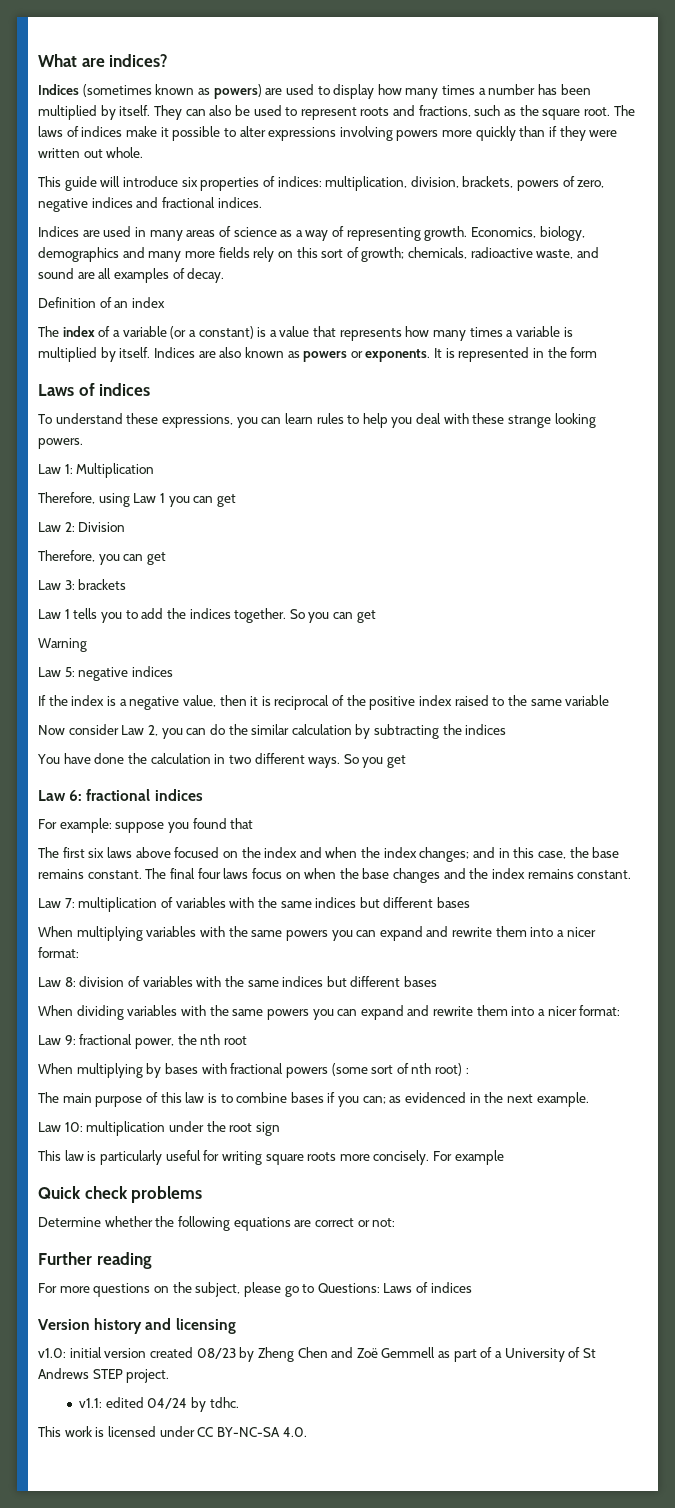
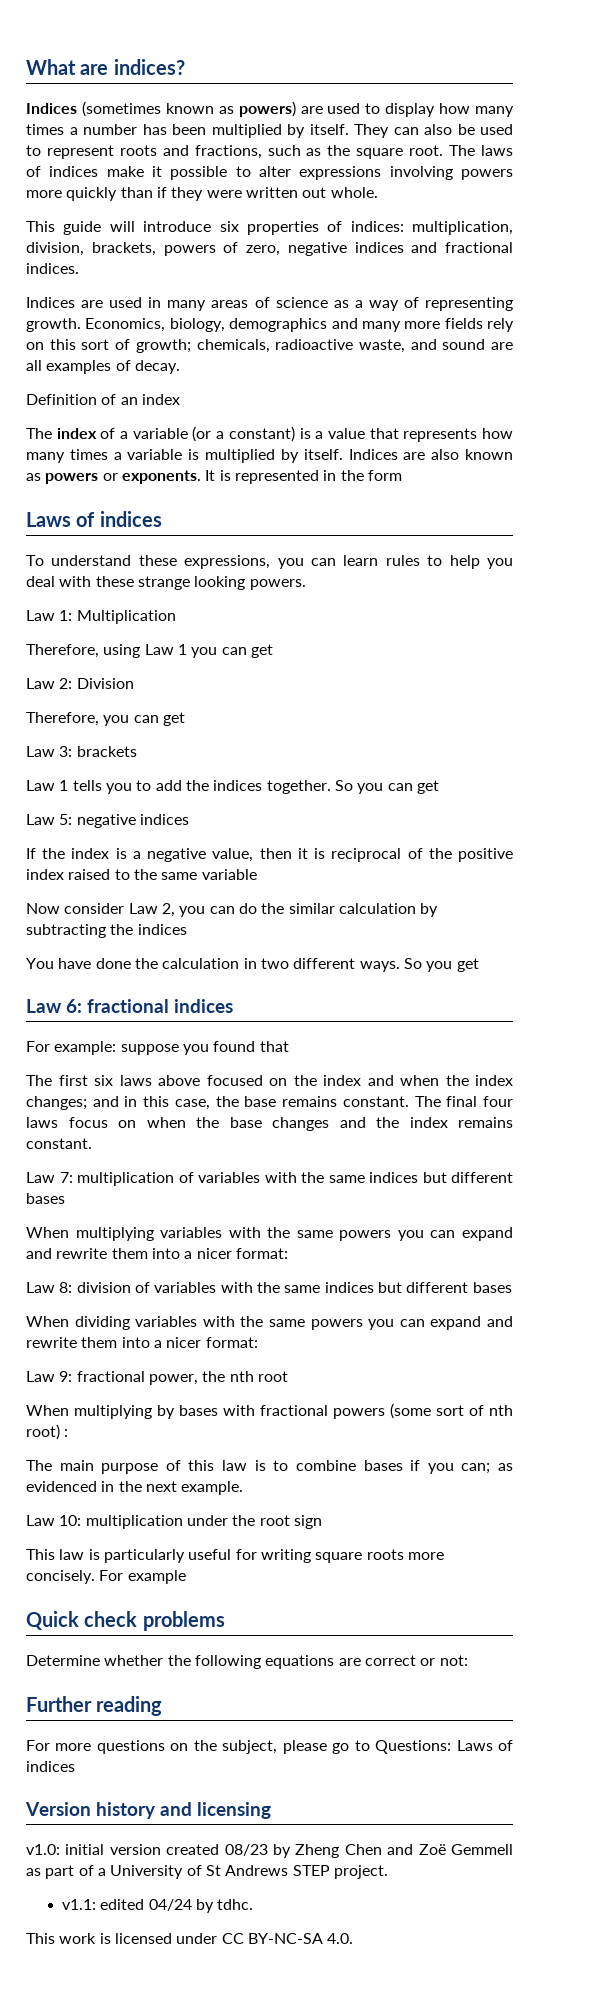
- Warning

